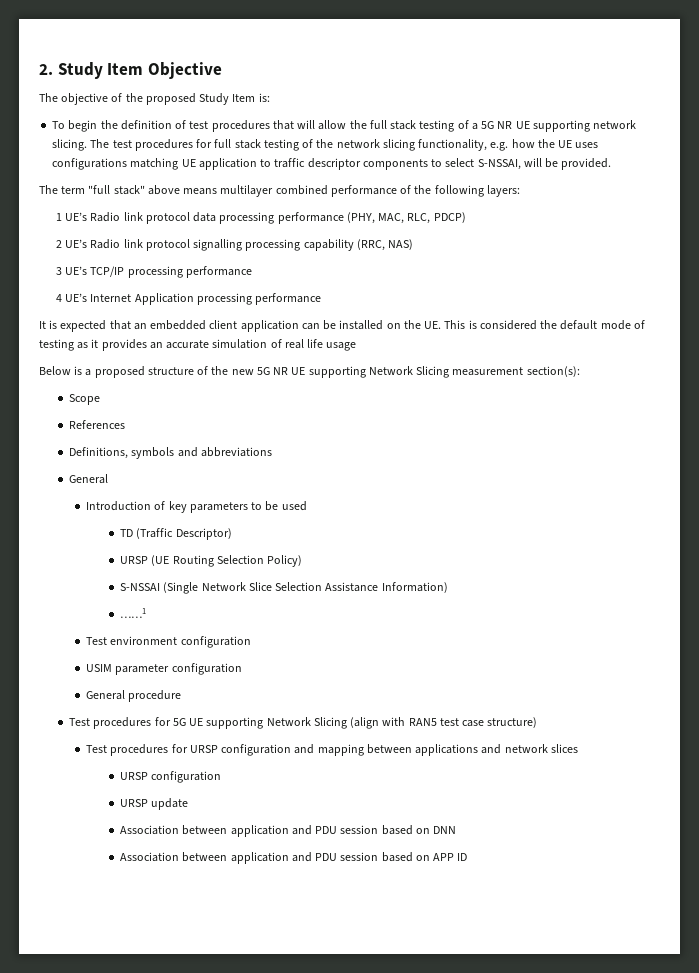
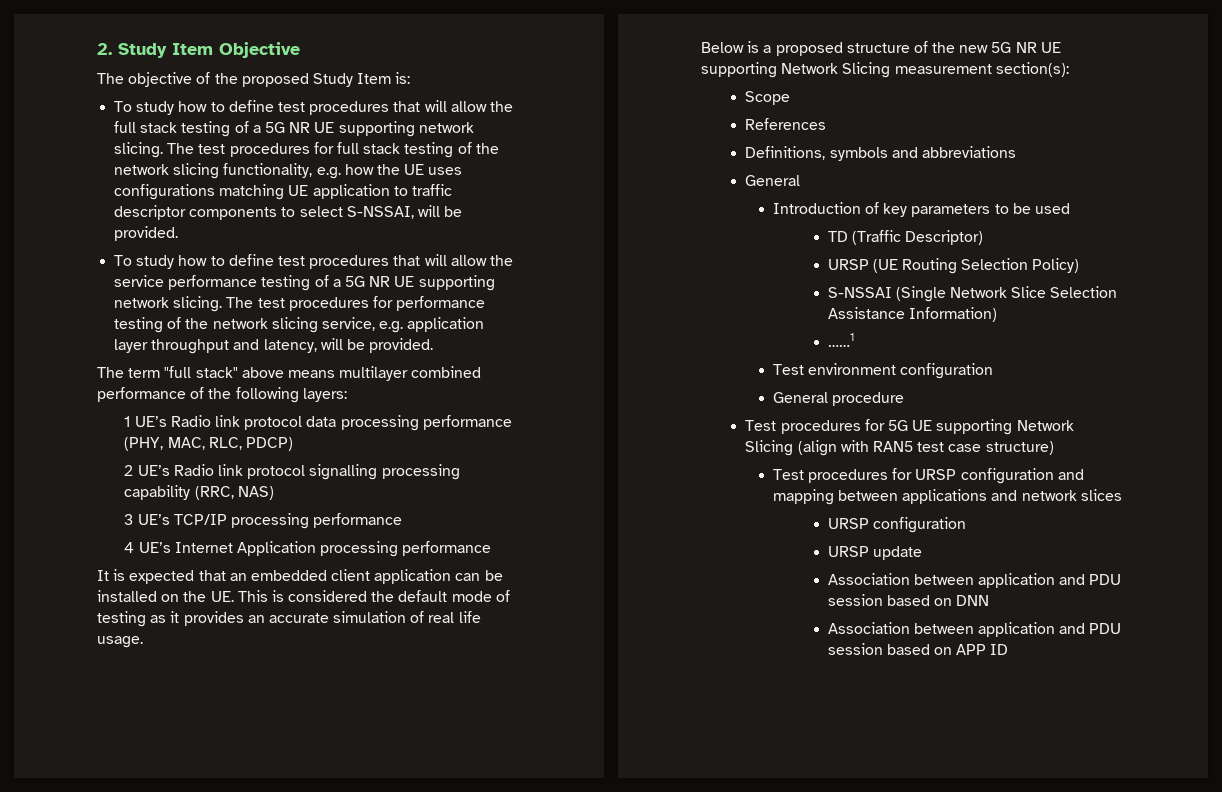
- To begin the definition of test procedures that will allow the full stack testing of a 5G NR UE supporting network slicing.
+ To study how to define test procedures that will allow the full stack testing of a 5G NR UE supporting network slicing.
+ To study how to define test procedures that will allow the service performance testing of a 5G NR UE supporting network slicing. The test procedures for performance testing of the network slicing service, e.g. application layer throughput and latency, will be provided.
- It is expected that an embedded client application can be installed on the UE. This is considered the default mode of testing as it provides an accurate simulation of real life usage
+ It is expected that an embedded client application can be installed on the UE. This is considered the default mode of testing as it provides an accurate simulation of real life usage.
- USIM parameter configuration

